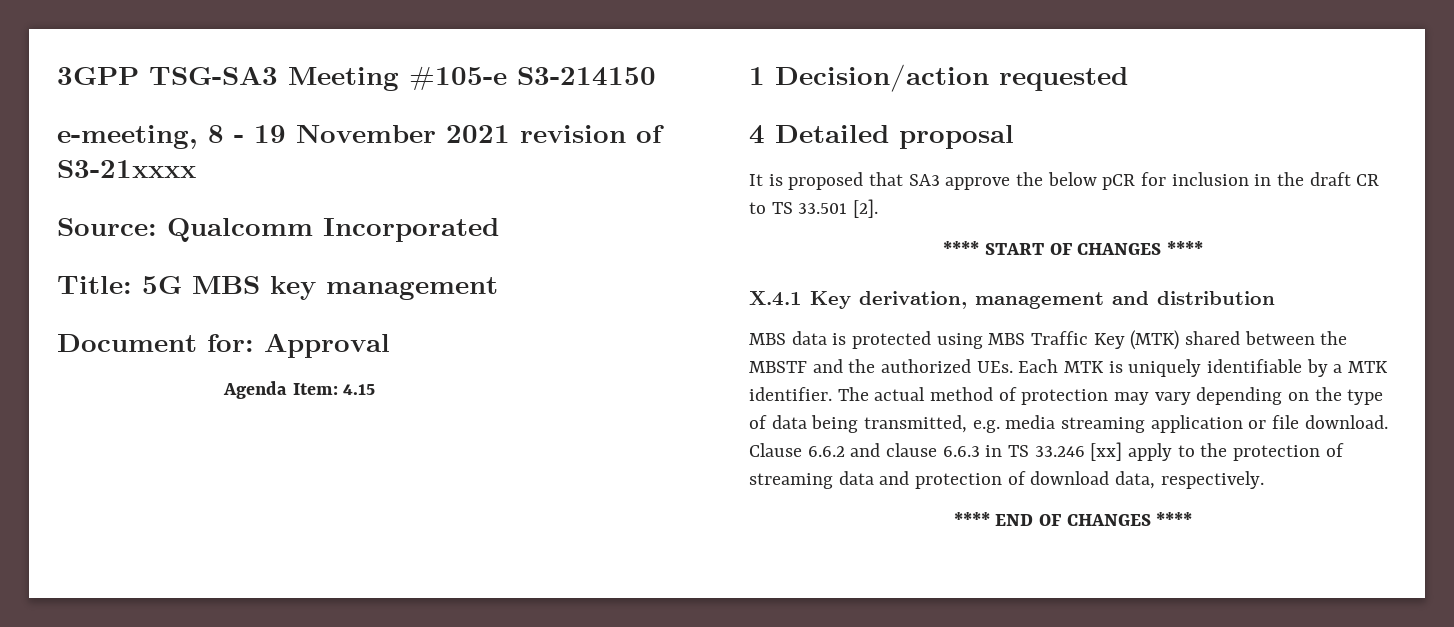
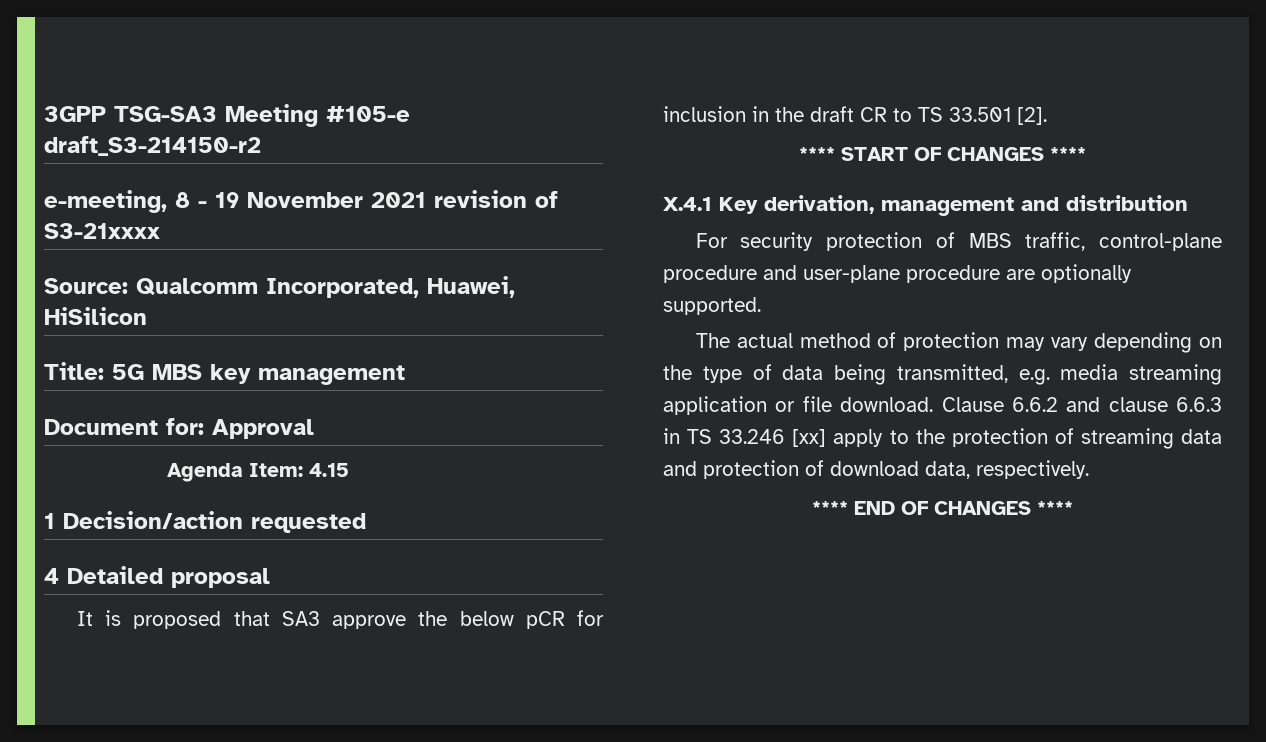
- 3GPP TSG-SA3 Meeting #105-e S3-214150
+ 3GPP TSG-SA3 Meeting #105-e draft_S3-214150-r2
- Source: Qualcomm Incorporated
+ Source: Qualcomm Incorporated, Huawei, HiSilicon
- MBS data is protected using MBS Traffic Key (MTK) shared between the MBSTF and the authorized UEs. Each MTK is uniquely identifiable by a MTK identifier. The actual method of protection may vary depending on the type of data being transmitted, e.g. media streaming application or file download.
+ For security protection of MBS traffic, control-plane procedure and user-plane procedure are optionally supported.
+ The actual method of protection may vary depending on the type of data being transmitted, e.g. media streaming application or file download.

